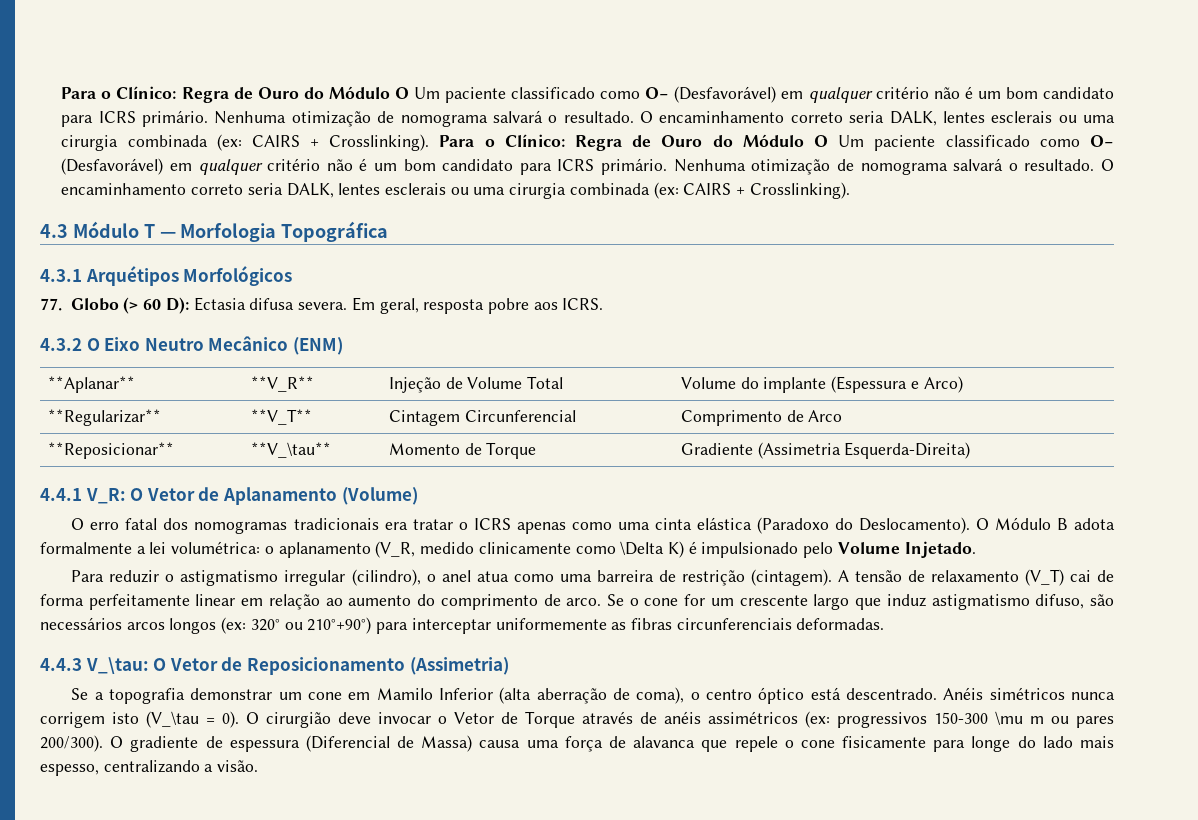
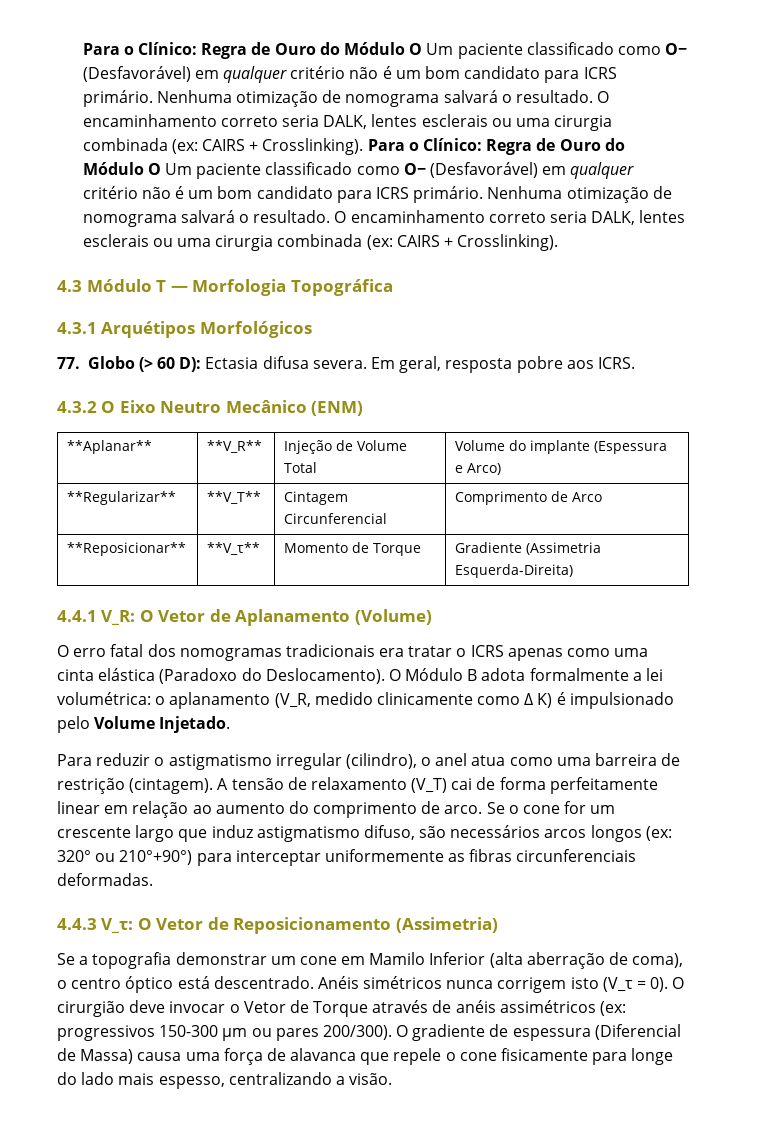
- **Reposicionar** | **V_\tau** | Momento de Torque | Gradiente (Assimetria Esquerda-Direita)
+ **Reposicionar** | **V_τ** | Momento de Torque | Gradiente (Assimetria Esquerda-Direita)
- O Módulo B adota formalmente a lei volumétrica: o aplanamento (V_R, medido clinicamente como \Delta K) é impulsionado pelo Volume Injetado.
+ O Módulo B adota formalmente a lei volumétrica: o aplanamento (V_R, medido clinicamente como Δ K) é impulsionado pelo Volume Injetado.
- 4.4.3 V_\tau: O Vetor de Reposicionamento (Assimetria)
+ 4.4.3 V_τ: O Vetor de Reposicionamento (Assimetria)
- Anéis simétricos nunca corrigem isto (V_\tau = 0).
+ Anéis simétricos nunca corrigem isto (V_τ = 0).
- O cirurgião deve invocar o Vetor de Torque através de anéis assimétricos (ex: progressivos 150-300 \mu m ou pares 200/300).
+ O cirurgião deve invocar o Vetor de Torque através de anéis assimétricos (ex: progressivos 150-300 μm ou pares 200/300).

